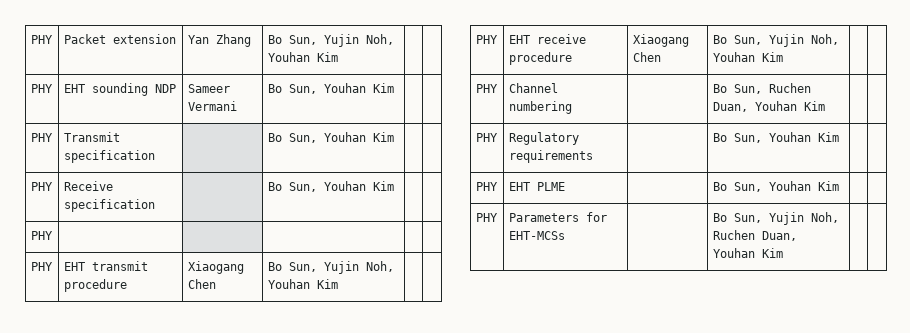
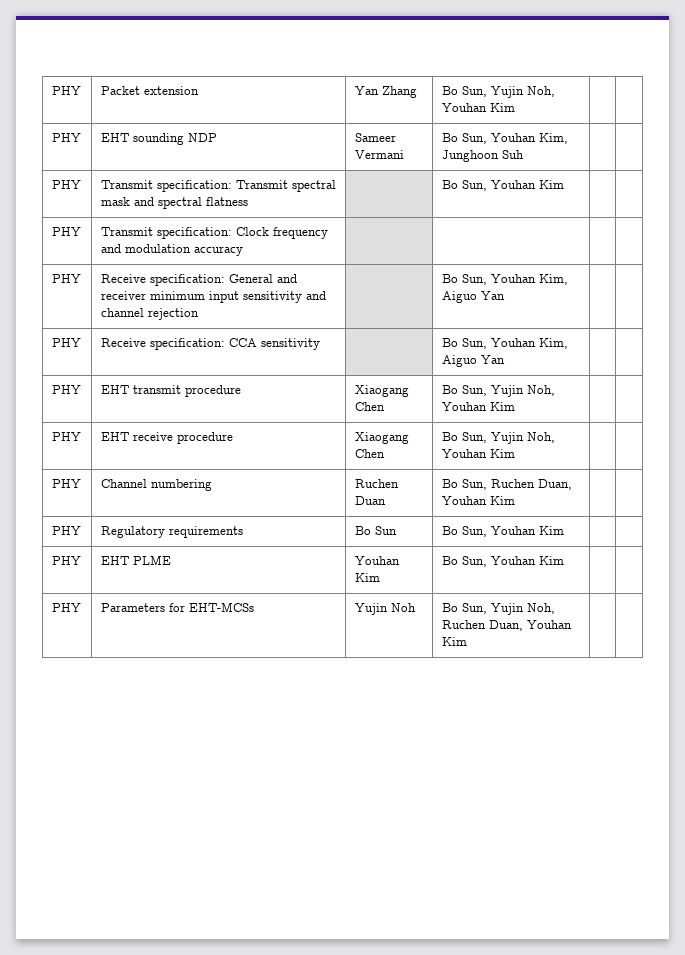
- PHY | EHT sounding NDP | Sameer Vermani | Bo Sun, Youhan Kim | |
- PHY | Transmit specification | | Bo Sun, Youhan Kim | |
- PHY | Receive specification | | Bo Sun, Youhan Kim | |
- PHY | | | | |
+ PHY | EHT sounding NDP | Sameer Vermani | Bo Sun, Youhan Kim, Junghoon Suh | |
+ PHY | Transmit specification: Transmit spectral mask and spectral flatness | | Bo Sun, Youhan Kim | |
+ PHY | Transmit specification: Clock frequency and modulation accuracy | | | |
+ PHY | Receive specification: General and receiver minimum input sensitivity and channel rejection | | Bo Sun, Youhan Kim, Aiguo Yan | |
+ PHY | Receive specification: CCA sensitivity | | Bo Sun, Youhan Kim, Aiguo Yan | |
- PHY | Channel numbering | | Bo Sun, Ruchen Duan, Youhan Kim | |
+ PHY | Channel numbering | Ruchen Duan | Bo Sun, Ruchen Duan, Youhan Kim | |
- PHY | Regulatory requirements | | Bo Sun, Youhan Kim | |
+ PHY | Regulatory requirements | Bo Sun | Bo Sun, Youhan Kim | |
- PHY | EHT PLME | | Bo Sun, Youhan Kim | |
+ PHY | EHT PLME | Youhan Kim | Bo Sun, Youhan Kim | |
- PHY | Parameters for EHT-MCSs | | Bo Sun, Yujin Noh, Ruchen Duan, Youhan Kim | |
+ PHY | Parameters for EHT-MCSs | Yujin Noh | Bo Sun, Yujin Noh, Ruchen Duan, Youhan Kim | |

